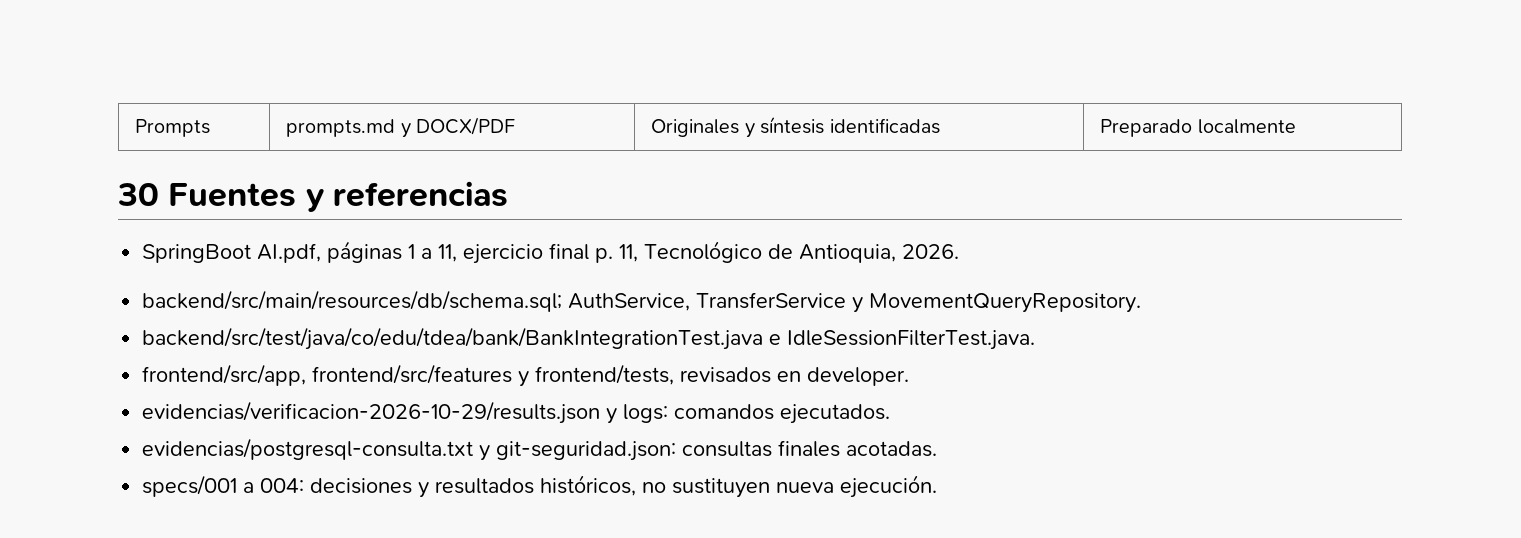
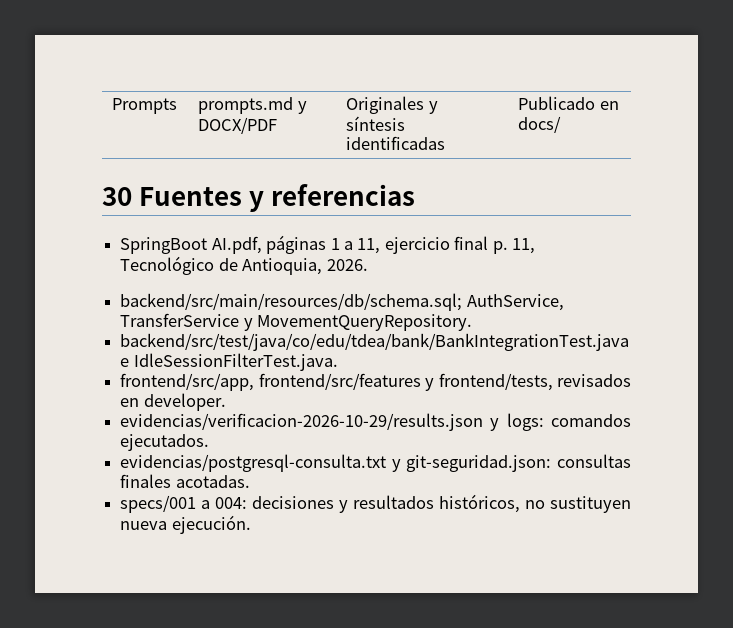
- Prompts | prompts.md y DOCX/PDF | Originales y síntesis identificadas | Preparado localmente
+ Prompts | prompts.md y DOCX/PDF | Originales y síntesis identificadas | Publicado en docs/

